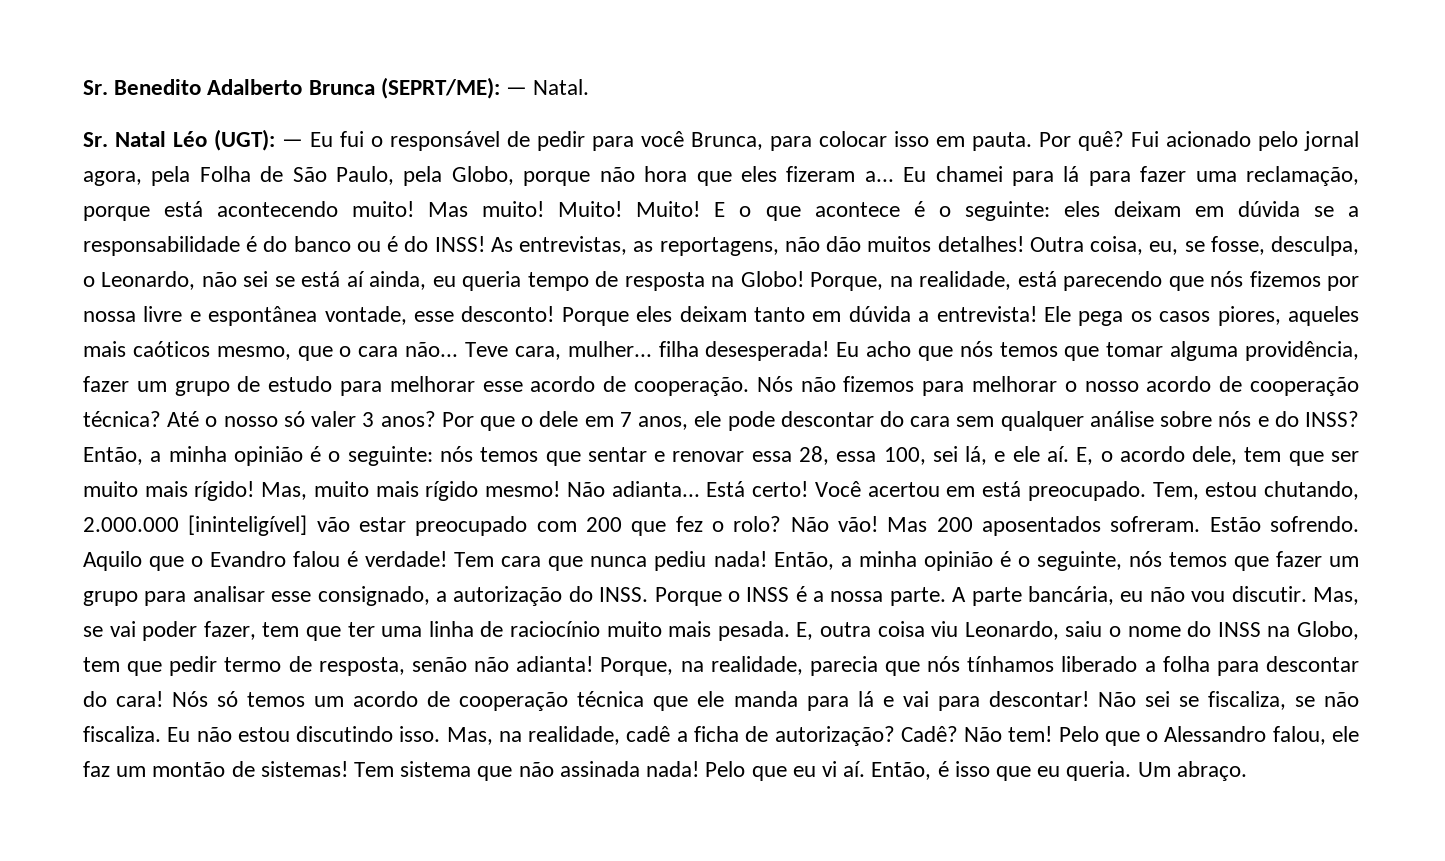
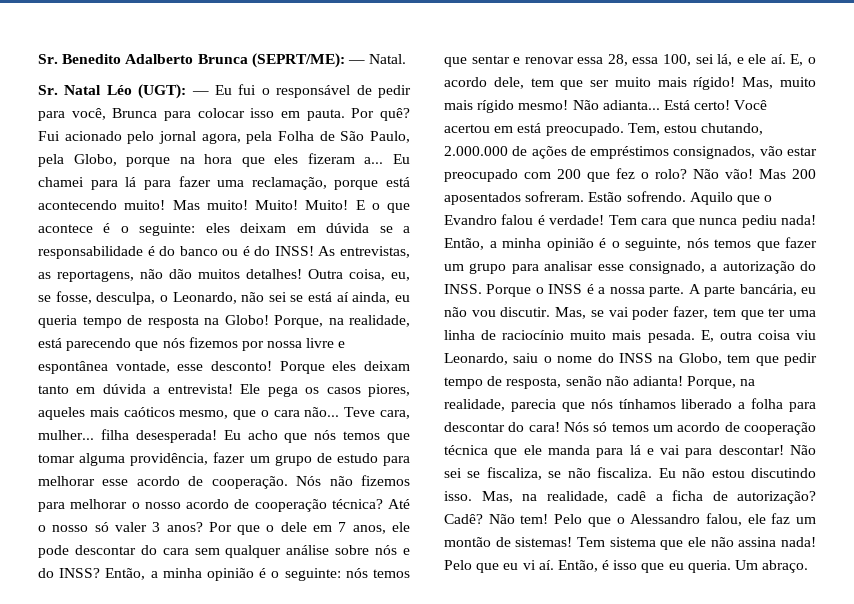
- Sr. Natal Léo (UGT): — Eu fui o responsável de pedir para você Brunca, para colocar isso em pauta.
+ Sr. Natal Léo (UGT): — Eu fui o responsável de pedir para você, Brunca para colocar isso em pauta.
- Fui acionado pelo jornal agora, pela Folha de São Paulo, pela Globo, porque não hora que eles fizeram a...
+ Fui acionado pelo jornal agora, pela Folha de São Paulo, pela Globo, porque na hora que eles fizeram a...
- Tem, estou chutando, 2.000.000 [ininteligível] vão estar preocupado com 200 que fez o rolo?
+ Tem, estou chutando, 2.000.000 de ações de empréstimos consignados, vão estar preocupado com 200 que fez o rolo?
- E, outra coisa viu Leonardo, saiu o nome do INSS na Globo, tem que pedir termo de resposta, senão não adianta!
+ E, outra coisa viu Leonardo, saiu o nome do INSS na Globo, tem que pedir tempo de resposta, senão não adianta!
- Tem sistema que não assinada nada!
+ Tem sistema que ele não assina nada!

